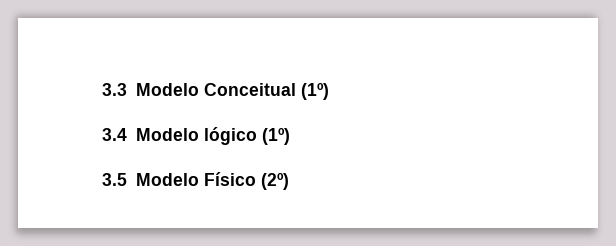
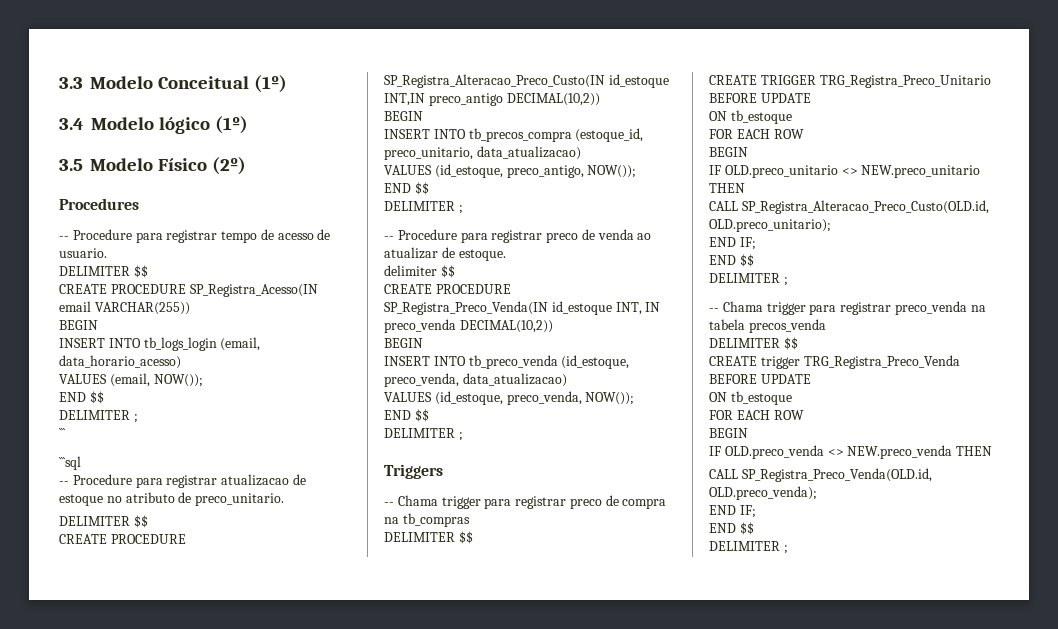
+ Procedures
+ -- Procedure para registrar tempo de acesso de usuario.
+ DELIMITER $$
+ CREATE PROCEDURE SP_Registra_Acesso(IN email VARCHAR(255))
+ BEGIN
+ INSERT INTO tb_logs_login (email, data_horario_acesso)
+ VALUES (email, NOW());
+ END $$
+ DELIMITER ;
+ ```
+ ```sql
+ -- Procedure para registrar atualizacao de estoque no atributo de preco_unitario.
+ DELIMITER $$
+ CREATE PROCEDURE SP_Registra_Alteracao_Preco_Custo(IN id_estoque INT,IN preco_antigo DECIMAL(10,2))
+ BEGIN
+ INSERT INTO tb_precos_compra (estoque_id, preco_unitario, data_atualizacao)
+ VALUES (id_estoque, preco_antigo, NOW());
+ END $$
+ DELIMITER ;
+ -- Procedure para registrar preco de venda ao atualizar de estoque.
+ delimiter $$
+ CREATE PROCEDURE SP_Registra_Preco_Venda(IN id_estoque INT, IN preco_venda DECIMAL(10,2))
+ BEGIN
+ INSERT INTO tb_preco_venda (id_estoque, preco_venda, data_atualizacao)
+ VALUES (id_estoque, preco_venda, NOW());
+ END $$
+ DELIMITER ;
+ Triggers
+ -- Chama trigger para registrar preco de compra na tb_compras
+ DELIMITER $$
+ CREATE TRIGGER TRG_Registra_Preco_Unitario BEFORE UPDATE
+ ON tb_estoque
+ FOR EACH ROW
+ BEGIN
+ IF OLD.preco_unitario <> NEW.preco_unitario THEN
+ CALL SP_Registra_Alteracao_Preco_Custo(OLD.id, OLD.preco_unitario);
+ END IF;
+ END $$
+ DELIMITER ;
+ -- Chama trigger para registrar preco_venda na tabela precos_venda
+ DELIMITER $$
+ CREATE trigger TRG_Registra_Preco_Venda BEFORE UPDATE
+ ON tb_estoque
+ FOR EACH ROW
+ BEGIN
+ IF OLD.preco_venda <> NEW.preco_venda THEN
+ CALL SP_Registra_Preco_Venda(OLD.id, OLD.preco_venda);
+ END IF;
+ END $$
+ DELIMITER ;

